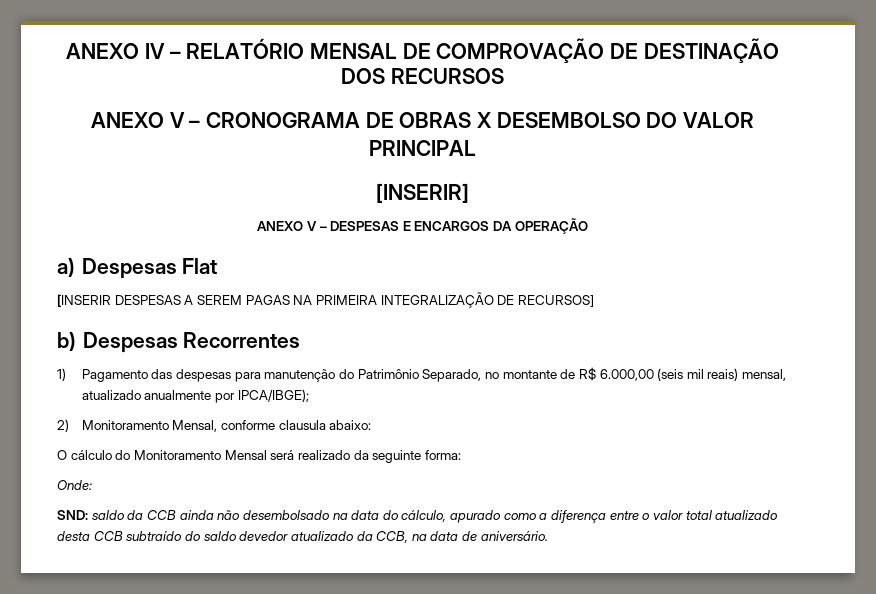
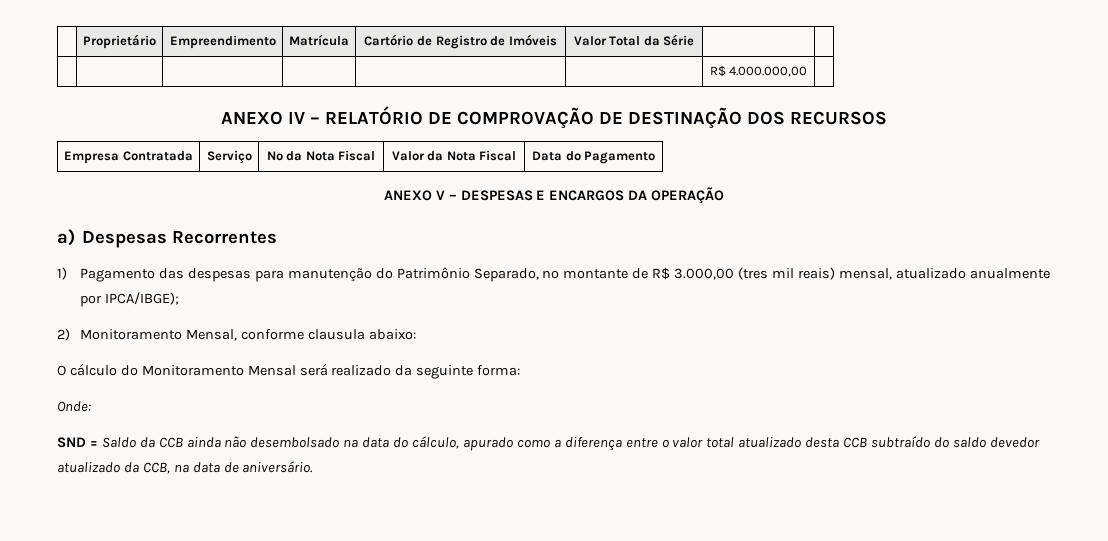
+ | Proprietário | Empreendimento | Matrícula | Cartório de Registro de Imóveis | Valor Total da Série | |
+ | | | | | | R$ 4.000.000,00 |
- ANEXO IV – RELATÓRIO MENSAL DE COMPROVAÇÃO DE DESTINAÇÃO DOS RECURSOS
+ ANEXO IV – RELATÓRIO DE COMPROVAÇÃO DE DESTINAÇÃO DOS RECURSOS
- ANEXO V – CRONOGRAMA DE OBRAS X DESEMBOLSO DO VALOR PRINCIPAL
- [INSERIR]
+ Empresa Contratada | Serviço | Nº da Nota Fiscal | Valor da Nota Fiscal | Data do Pagamento
- a) Despesas Flat
- [INSERIR DESPESAS A SEREM PAGAS NA PRIMEIRA INTEGRALIZAÇÃO DE RECURSOS]
- b) Despesas Recorrentes
+ a) Despesas Recorrentes
- 1) Pagamento das despesas para manutenção do Patrimônio Separado, no montante de R$ 6.000,00 (seis mil reais) mensal, atualizado anualmente por IPCA/IBGE);
+ 1) Pagamento das despesas para manutenção do Patrimônio Separado, no montante de R$ 3.000,00 (tres mil reais) mensal, atualizado anualmente por IPCA/IBGE);
- SND: saldo da CCB ainda não desembolsado na data do cálculo, apurado como a diferença entre o valor total atualizado desta CCB subtraído do saldo devedor atualizado da CCB, na data de aniversário.
+ SND = Saldo da CCB ainda não desembolsado na data do cálculo, apurado como a diferença entre o valor total atualizado desta CCB subtraído do saldo devedor atualizado da CCB, na data de aniversário.

